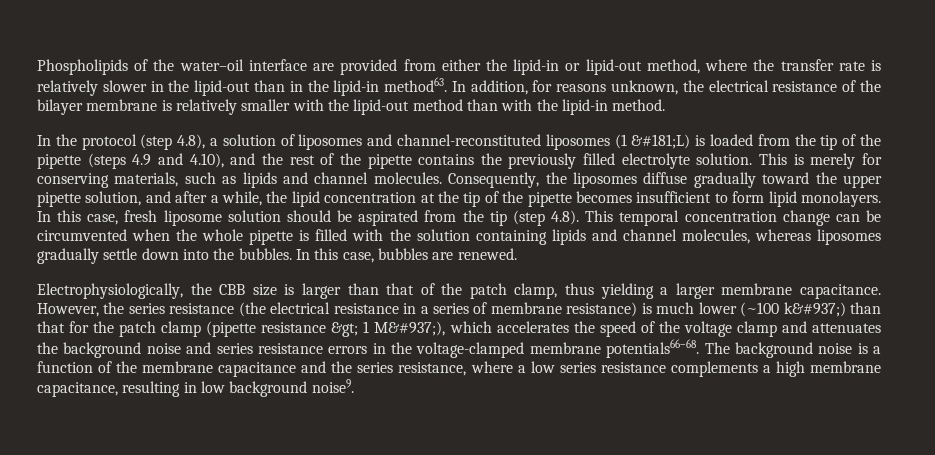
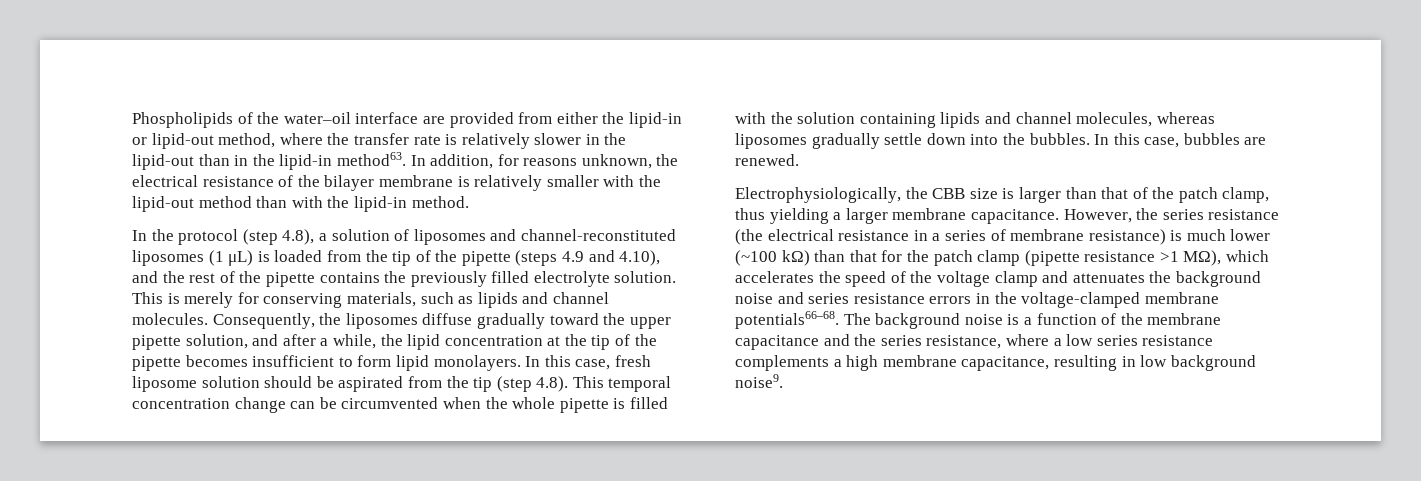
- In the protocol (step 4.8), a solution of liposomes and channel-reconstituted liposomes (1 &#181;L) is loaded from the tip of the pipette (steps 4.9 and 4.10), and the rest of the pipette contains the previously filled electrolyte solution.
+ In the protocol (step 4.8), a solution of liposomes and channel-reconstituted liposomes (1 μL) is loaded from the tip of the pipette (steps 4.9 and 4.10), and the rest of the pipette contains the previously filled electrolyte solution.
- However, the series resistance (the electrical resistance in a series of membrane resistance) is much lower (~100 k&#937;) than that for the patch clamp (pipette resistance &gt; 1 M&#937;), which accelerates the speed of the voltage clamp and attenuates the background noise and series resistance errors in the voltage-clamped membrane potentials66–68.
+ However, the series resistance (the electrical resistance in a series of membrane resistance) is much lower (~100 kΩ) than that for the patch clamp (pipette resistance >1 MΩ), which accelerates the speed of the voltage clamp and attenuates the background noise and series resistance errors in the voltage-clamped membrane potentials66–68.

